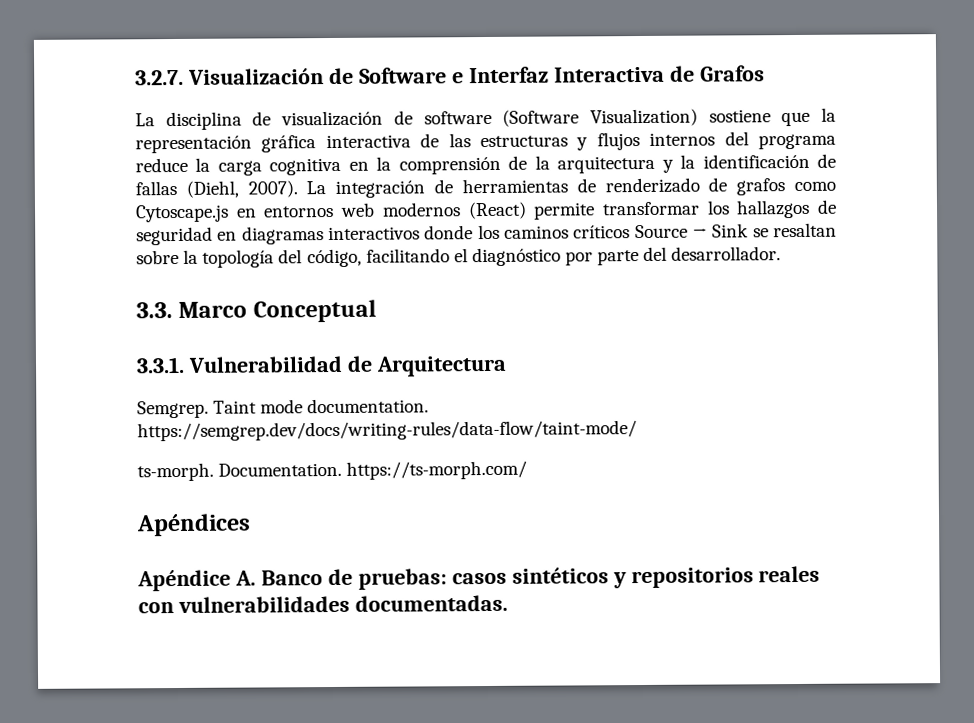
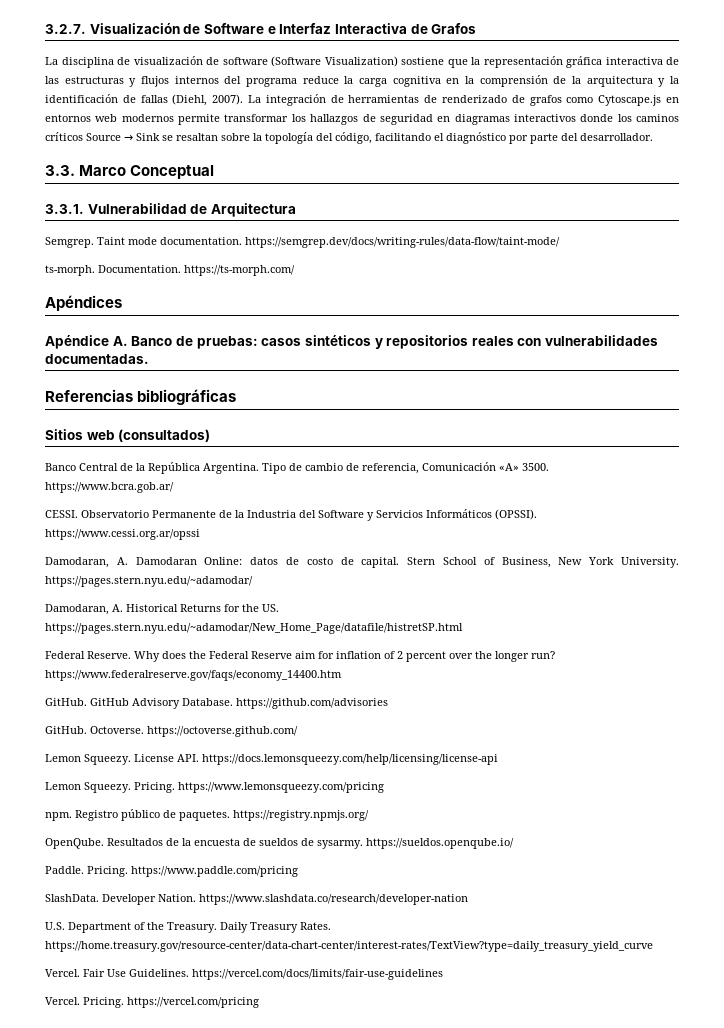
- La integración de herramientas de renderizado de grafos como Cytoscape.js en entornos web modernos (React) permite transformar los hallazgos de seguridad en diagramas interactivos donde los caminos críticos Source → Sink se resaltan sobre la topología del código, facilitando el diagnóstico por parte del desarrollador.
+ La integración de herramientas de renderizado de grafos como Cytoscape.js en entornos web modernos permite transformar los hallazgos de seguridad en diagramas interactivos donde los caminos críticos Source → Sink se resaltan sobre la topología del código, facilitando el diagnóstico por parte del desarrollador.
+ Referencias bibliográficas
+ Sitios web (consultados)
+ Banco Central de la República Argentina. Tipo de cambio de referencia, Comunicación «A» 3500. https://www.bcra.gob.ar/
+ CESSI. Observatorio Permanente de la Industria del Software y Servicios Informáticos (OPSSI). https://www.cessi.org.ar/opssi
+ Damodaran, A. Damodaran Online: datos de costo de capital. Stern School of Business, New York University. https://pages.stern.nyu.edu/~adamodar/
+ Damodaran, A. Historical Returns for the US. https://pages.stern.nyu.edu/~adamodar/New_Home_Page/datafile/histretSP.html
+ Federal Reserve. Why does the Federal Reserve aim for inflation of 2 percent over the longer run? https://www.federalreserve.gov/faqs/economy_14400.htm
+ GitHub. GitHub Advisory Database. https://github.com/advisories
+ GitHub. Octoverse. https://octoverse.github.com/
+ Lemon Squeezy. License API. https://docs.lemonsqueezy.com/help/licensing/license-api
+ Lemon Squeezy. Pricing. https://www.lemonsqueezy.com/pricing
+ npm. Registro público de paquetes. https://registry.npmjs.org/
+ OpenQube. Resultados de la encuesta de sueldos de sysarmy. https://sueldos.openqube.io/
+ Paddle. Pricing. https://www.paddle.com/pricing
+ SlashData. Developer Nation. https://www.slashdata.co/research/developer-nation
+ U.S. Department of the Treasury. Daily Treasury Rates. https://home.treasury.gov/resource-center/data-chart-center/interest-rates/TextView?type=daily_treasury_yield_curve
+ Vercel. Fair Use Guidelines. https://vercel.com/docs/limits/fair-use-guidelines
+ Vercel. Pricing. https://vercel.com/pricing

